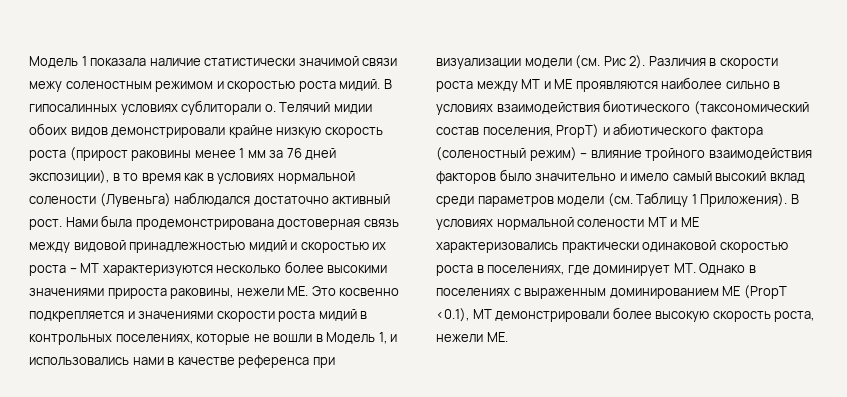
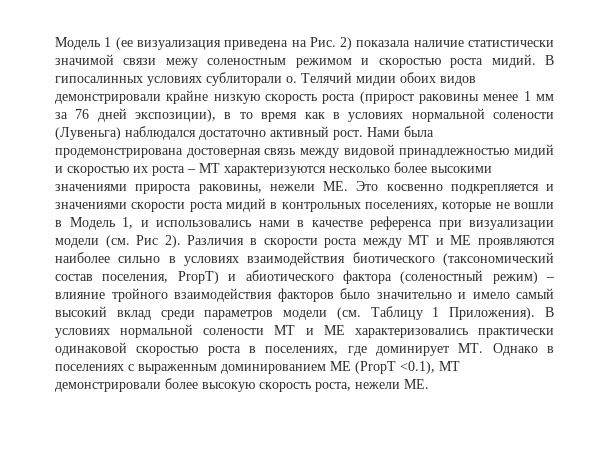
- Модель 1 показала наличие статистически значимой связи межу соленостным режимом и скоростью роста мидий.
+ Модель 1 (ее визуализация приведена на Рис. 2) показала наличие статистически значимой связи межу соленостным режимом и скоростью роста мидий.

